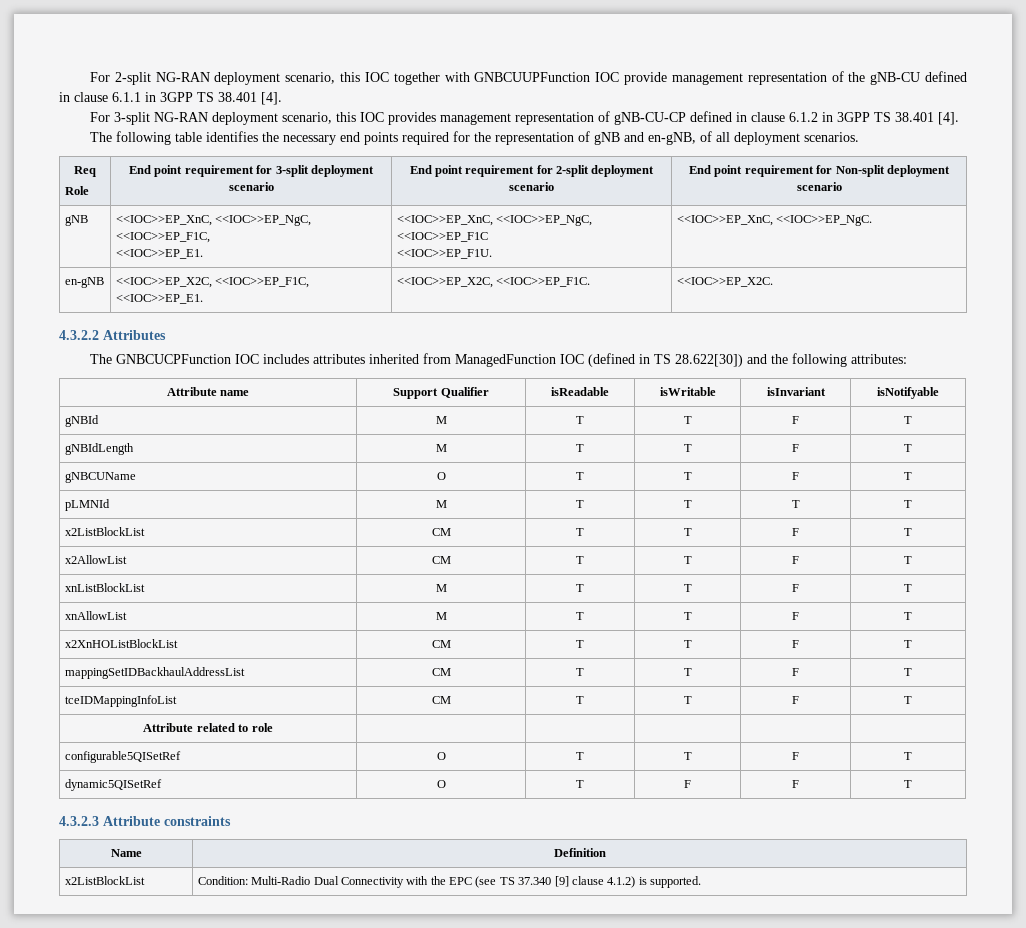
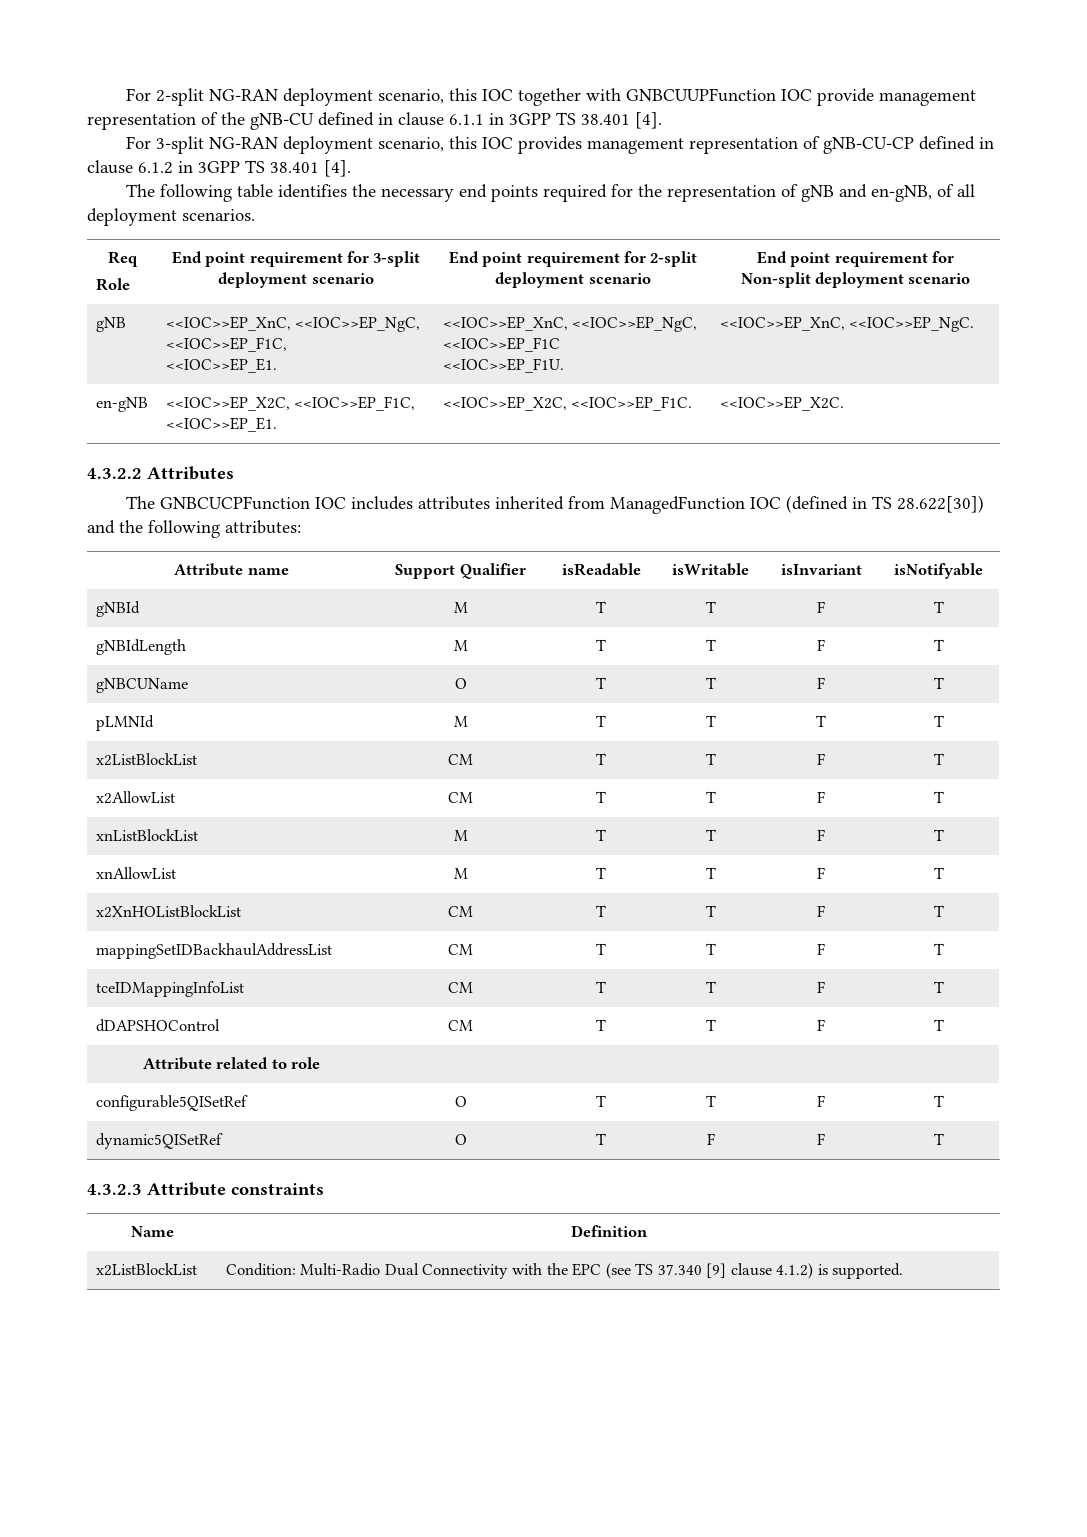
+ dDAPSHOControl | CM | T | T | F | T

